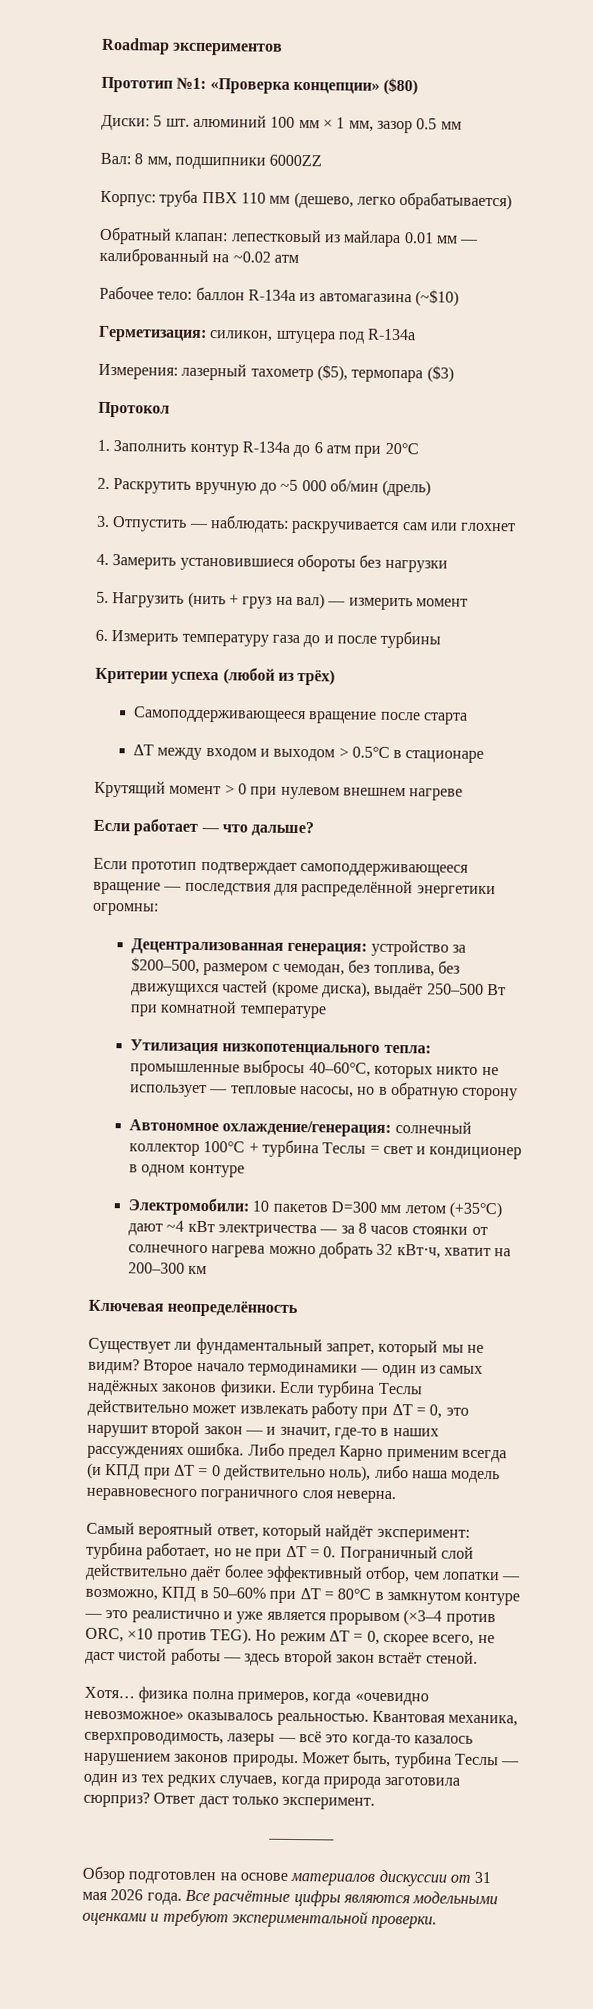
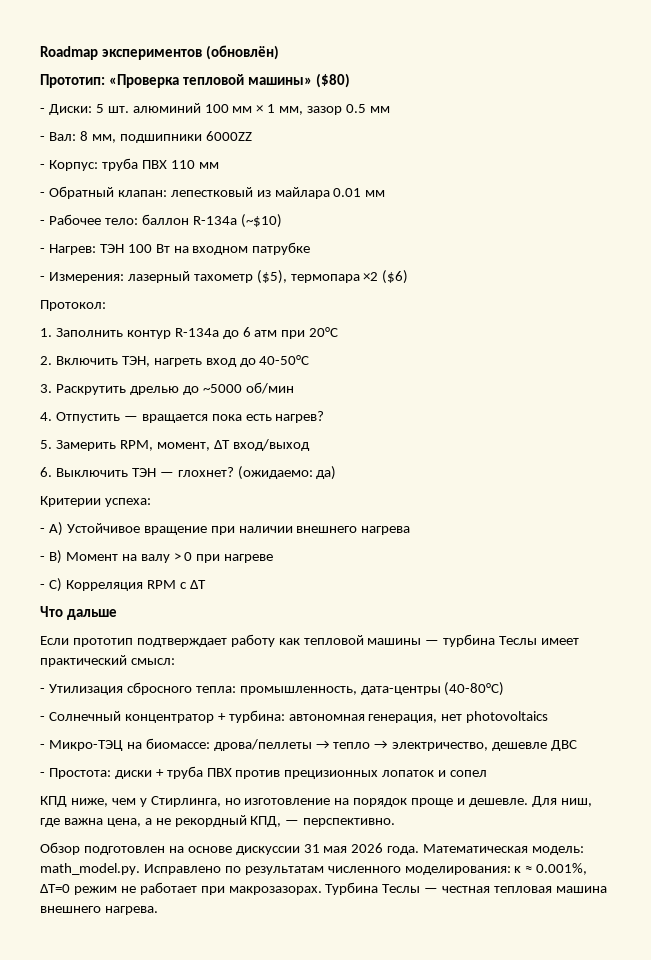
- Roadmap экспериментов
- Прототип №1: «Проверка концепции» ($80)
+ Roadmap экспериментов (обновлён)
+ Прототип: «Проверка тепловой машины» ($80)
- Диски: 5 шт. алюминий 100 мм × 1 мм, зазор 0.5 мм
+ - Диски: 5 шт. алюминий 100 мм × 1 мм, зазор 0.5 мм
- Вал: 8 мм, подшипники 6000ZZ
+ - Вал: 8 мм, подшипники 6000ZZ
- Корпус: труба ПВХ 110 мм (дешево, легко обрабатывается)
- Обратный клапан: лепестковый из майлара 0.01 мм — калиброванный на ~0.02 атм
- Рабочее тело: баллон R-134a из автомагазина (~$10)
+ - Корпус: труба ПВХ 110 мм
+ - Обратный клапан: лепестковый из майлара 0.01 мм
+ - Рабочее тело: баллон R-134a (~$10)
- Герметизация: силикон, штуцера под R-134a
- Измерения: лазерный тахометр ($5), термопара ($3)
- Протокол
+ - Нагрев: ТЭН 100 Вт на входном патрубке
+ - Измерения: лазерный тахометр ($5), термопара ×2 ($6)
+ Протокол:
- 2. Раскрутить вручную до ~5 000 об/мин (дрель)
- 3. Отпустить — наблюдать: раскручивается сам или глохнет
- 4. Замерить установившиеся обороты без нагрузки
- 5. Нагрузить (нить + груз на вал) — измерить момент
- 6. Измерить температуру газа до и после турбины
- Критерии успеха (любой из трёх)
- Самоподдерживающееся вращение после старта
- ΔT между входом и выходом > 0.5°C в стационаре
- Крутящий момент > 0 при нулевом внешнем нагреве
+ 2. Включить ТЭН, нагреть вход до 40-50°C
+ 3. Раскрутить дрелью до ~5000 об/мин
+ 4. Отпустить — вращается пока есть нагрев?
+ 5. Замерить RPM, момент, ΔT вход/выход
+ 6. Выключить ТЭН — глохнет? (ожидаемо: да)
+ Критерии успеха:
+ - A) Устойчивое вращение при наличии внешнего нагрева
+ - B) Момент на валу > 0 при нагреве
- Если работает — что дальше?
- Если прототип подтверждает самоподдерживающееся вращение — последствия для распределённой энергетики огромны:
- Децентрализованная генерация: устройство за $200–500, размером с чемодан, без топлива, без движущихся частей (кроме диска), выдаёт 250–500 Вт при комнатной температуре
- Утилизация низкопотенциального тепла: промышленные выбросы 40–60°C, которых никто не использует — тепловые насосы, но в обратную сторону
- Автономное охлаждение/генерация: солнечный коллектор 100°C + турбина Теслы = свет и кондиционер в одном контуре
- Электромобили: 10 пакетов D=300 мм летом (+35°C) дают ~4 кВт электричества — за 8 часов стоянки от солнечного нагрева можно добрать 32 кВт·ч, хватит на 200–300 км
- Ключевая неопределённость
- Существует ли фундаментальный запрет, который мы не видим? Второе начало термодинамики — один из самых надёжных законов физики. Если турбина Теслы действительно может извлекать работу при ΔT = 0, это нарушит второй закон — и значит, где-то в наших рассуждениях ошибка. Либо предел Карно применим всегда (и КПД при ΔT = 0 действительно ноль), либо наша модель неравновесного пограничного слоя неверна.
- Самый вероятный ответ, который найдёт эксперимент: турбина работает, но не при ΔT = 0. Пограничный слой действительно даёт более эффективный отбор, чем лопатки — возможно, КПД в 50–60% при ΔT = 80°C в замкнутом контуре — это реалистично и уже является прорывом (×3–4 против ORC, ×10 против TEG). Но режим ΔT = 0, скорее всего, не даст чистой работы — здесь второй закон встаёт стеной.
- Хотя… физика полна примеров, когда «очевидно невозможное» оказывалось реальностью. Квантовая механика, сверхпроводимость, лазеры — всё это когда-то казалось нарушением законов природы. Может быть, турбина Теслы — один из тех редких случаев, когда природа заготовила сюрприз? Ответ даст только эксперимент.
- ————
+ - C) Корреляция RPM с ΔT
+ Что дальше
+ Если прототип подтверждает работу как тепловой машины — турбина Теслы имеет практический смысл:
+ - Утилизация сбросного тепла: промышленность, дата-центры (40-80°C)
+ - Солнечный концентратор + турбина: автономная генерация, нет photovoltaics
+ - Микро-ТЭЦ на биомассе: дрова/пеллеты → тепло → электричество, дешевле ДВС
+ - Простота: диски + труба ПВХ против прецизионных лопаток и сопел
+ КПД ниже, чем у Стирлинга, но изготовление на порядок проще и дешевле. Для ниш, где важна цена, а не рекордный КПД, — перспективно.
- Обзор подготовлен на основе материалов дискуссии от 31 мая 2026 года.
+ Обзор подготовлен на основе дискуссии 31 мая 2026 года.
- Все расчётные цифры являются модельными оценками и требуют экспериментальной проверки.
+ Математическая модель: math_model.py. Исправлено по результатам численного моделирования: κ ≈ 0.001%, ΔT=0 режим не работает при макрозазорах. Турбина Теслы — честная тепловая машина внешнего нагрева.

